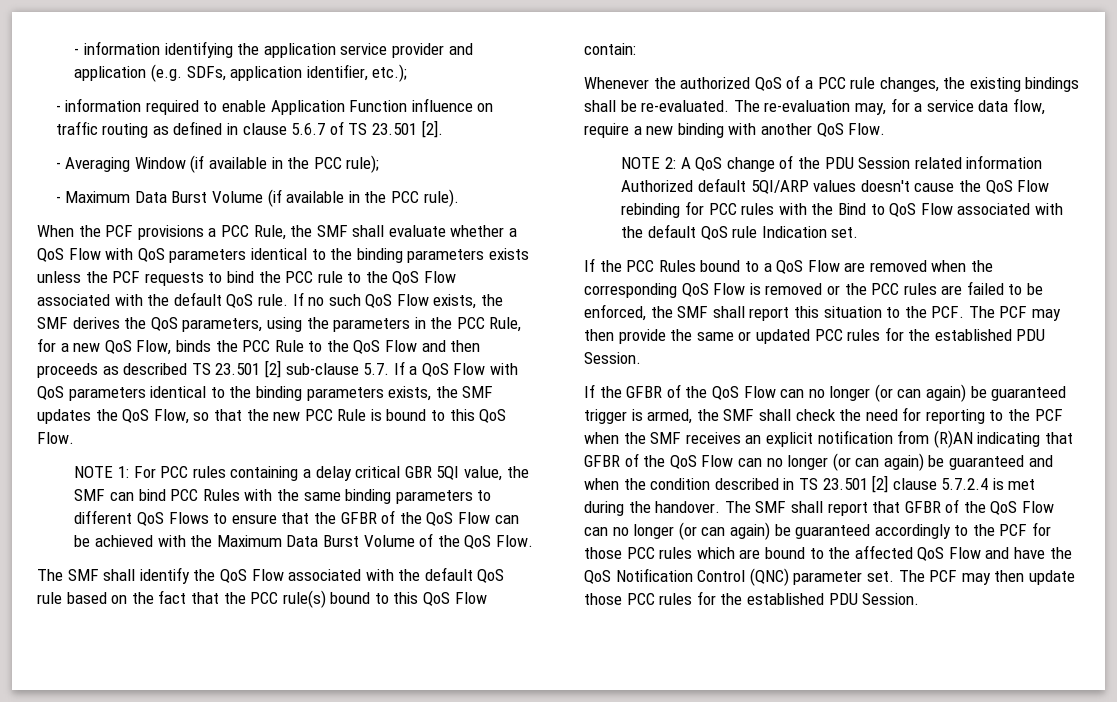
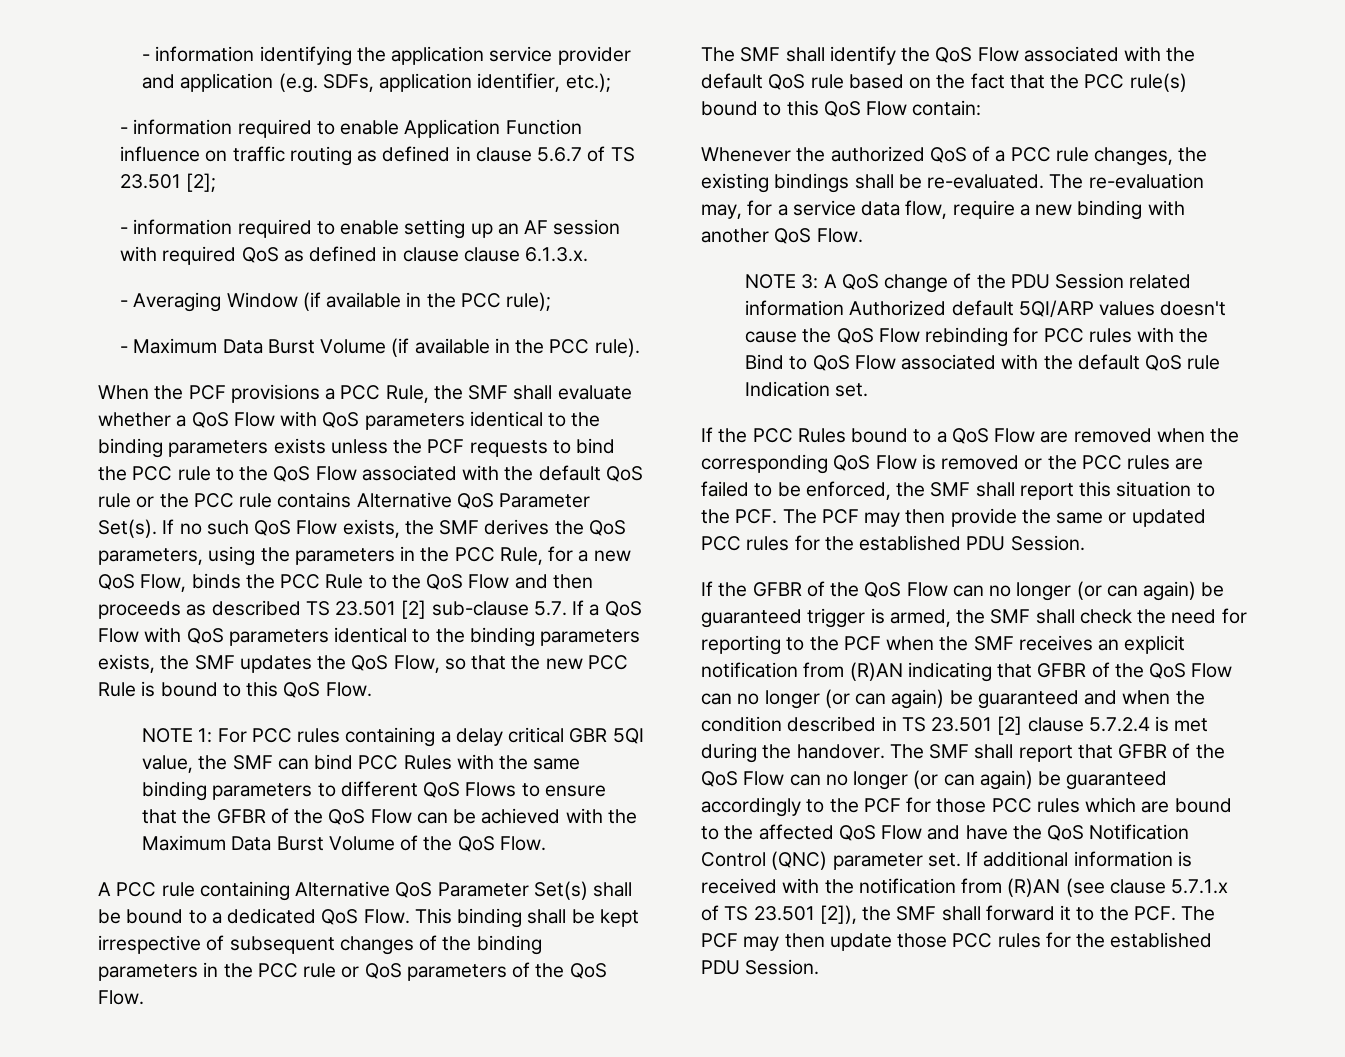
- - information required to enable Application Function influence on traffic routing as defined in clause 5.6.7 of TS 23.501 [2].
+ - information required to enable Application Function influence on traffic routing as defined in clause 5.6.7 of TS 23.501 [2];
+ - information required to enable setting up an AF session with required QoS as defined in clause clause 6.1.3.x.
- When the PCF provisions a PCC Rule, the SMF shall evaluate whether a QoS Flow with QoS parameters identical to the binding parameters exists unless the PCF requests to bind the PCC rule to the QoS Flow associated with the default QoS rule.
+ When the PCF provisions a PCC Rule, the SMF shall evaluate whether a QoS Flow with QoS parameters identical to the binding parameters exists unless the PCF requests to bind the PCC rule to the QoS Flow associated with the default QoS rule or the PCC rule contains Alternative QoS Parameter Set(s).
+ A PCC rule containing Alternative QoS Parameter Set(s) shall be bound to a dedicated QoS Flow. This binding shall be kept irrespective of subsequent changes of the binding parameters in the PCC rule or QoS parameters of the QoS Flow.
- NOTE 2: A QoS change of the PDU Session related information Authorized default 5QI/ARP values doesn't cause the QoS Flow rebinding for PCC rules with the Bind to QoS Flow associated with the default QoS rule Indication set.
+ NOTE 3: A QoS change of the PDU Session related information Authorized default 5QI/ARP values doesn't cause the QoS Flow rebinding for PCC rules with the Bind to QoS Flow associated with the default QoS rule Indication set.
- The PCF may then update those PCC rules for the established PDU Session.
+ If additional information is received with the notification from (R)AN (see clause 5.7.1.x of TS 23.501 [2]), the SMF shall forward it to the PCF. The PCF may then update those PCC rules for the established PDU Session.

